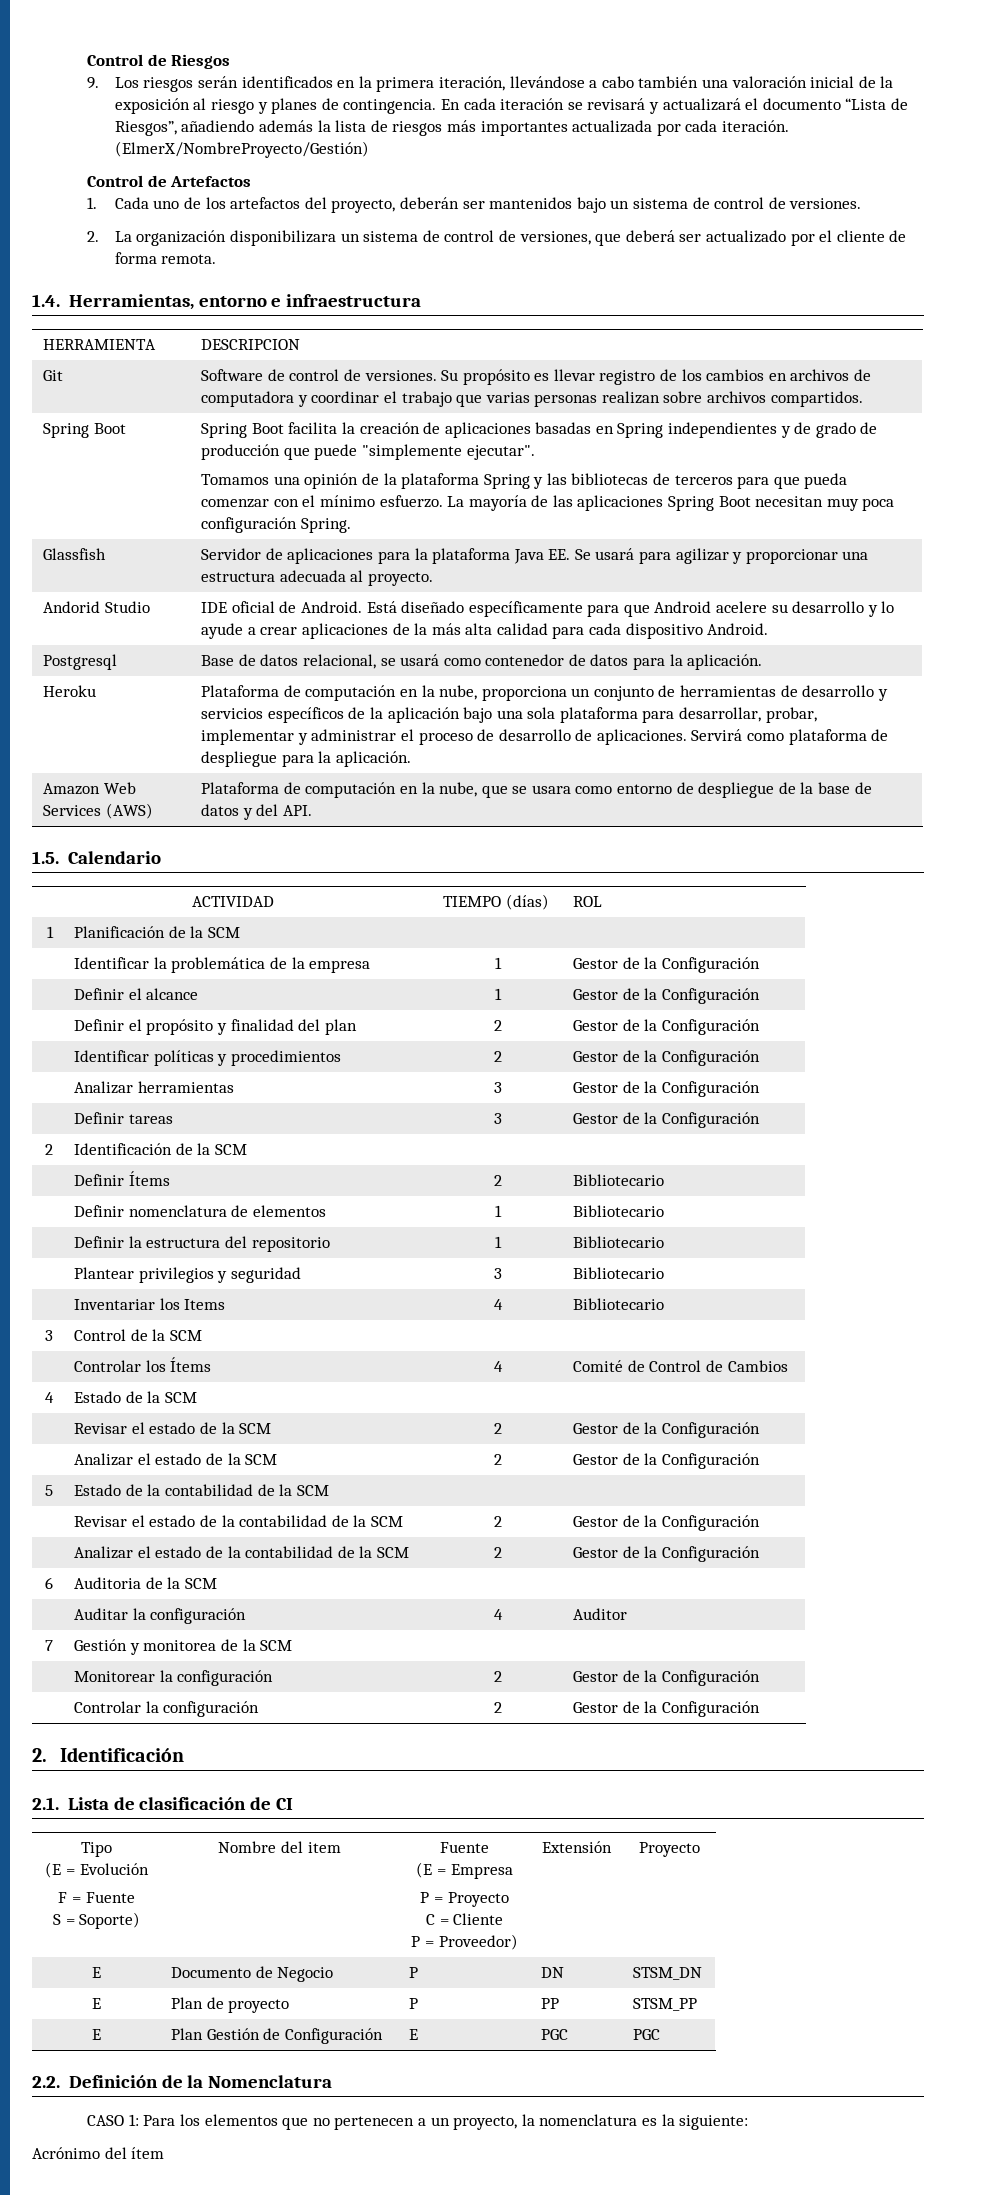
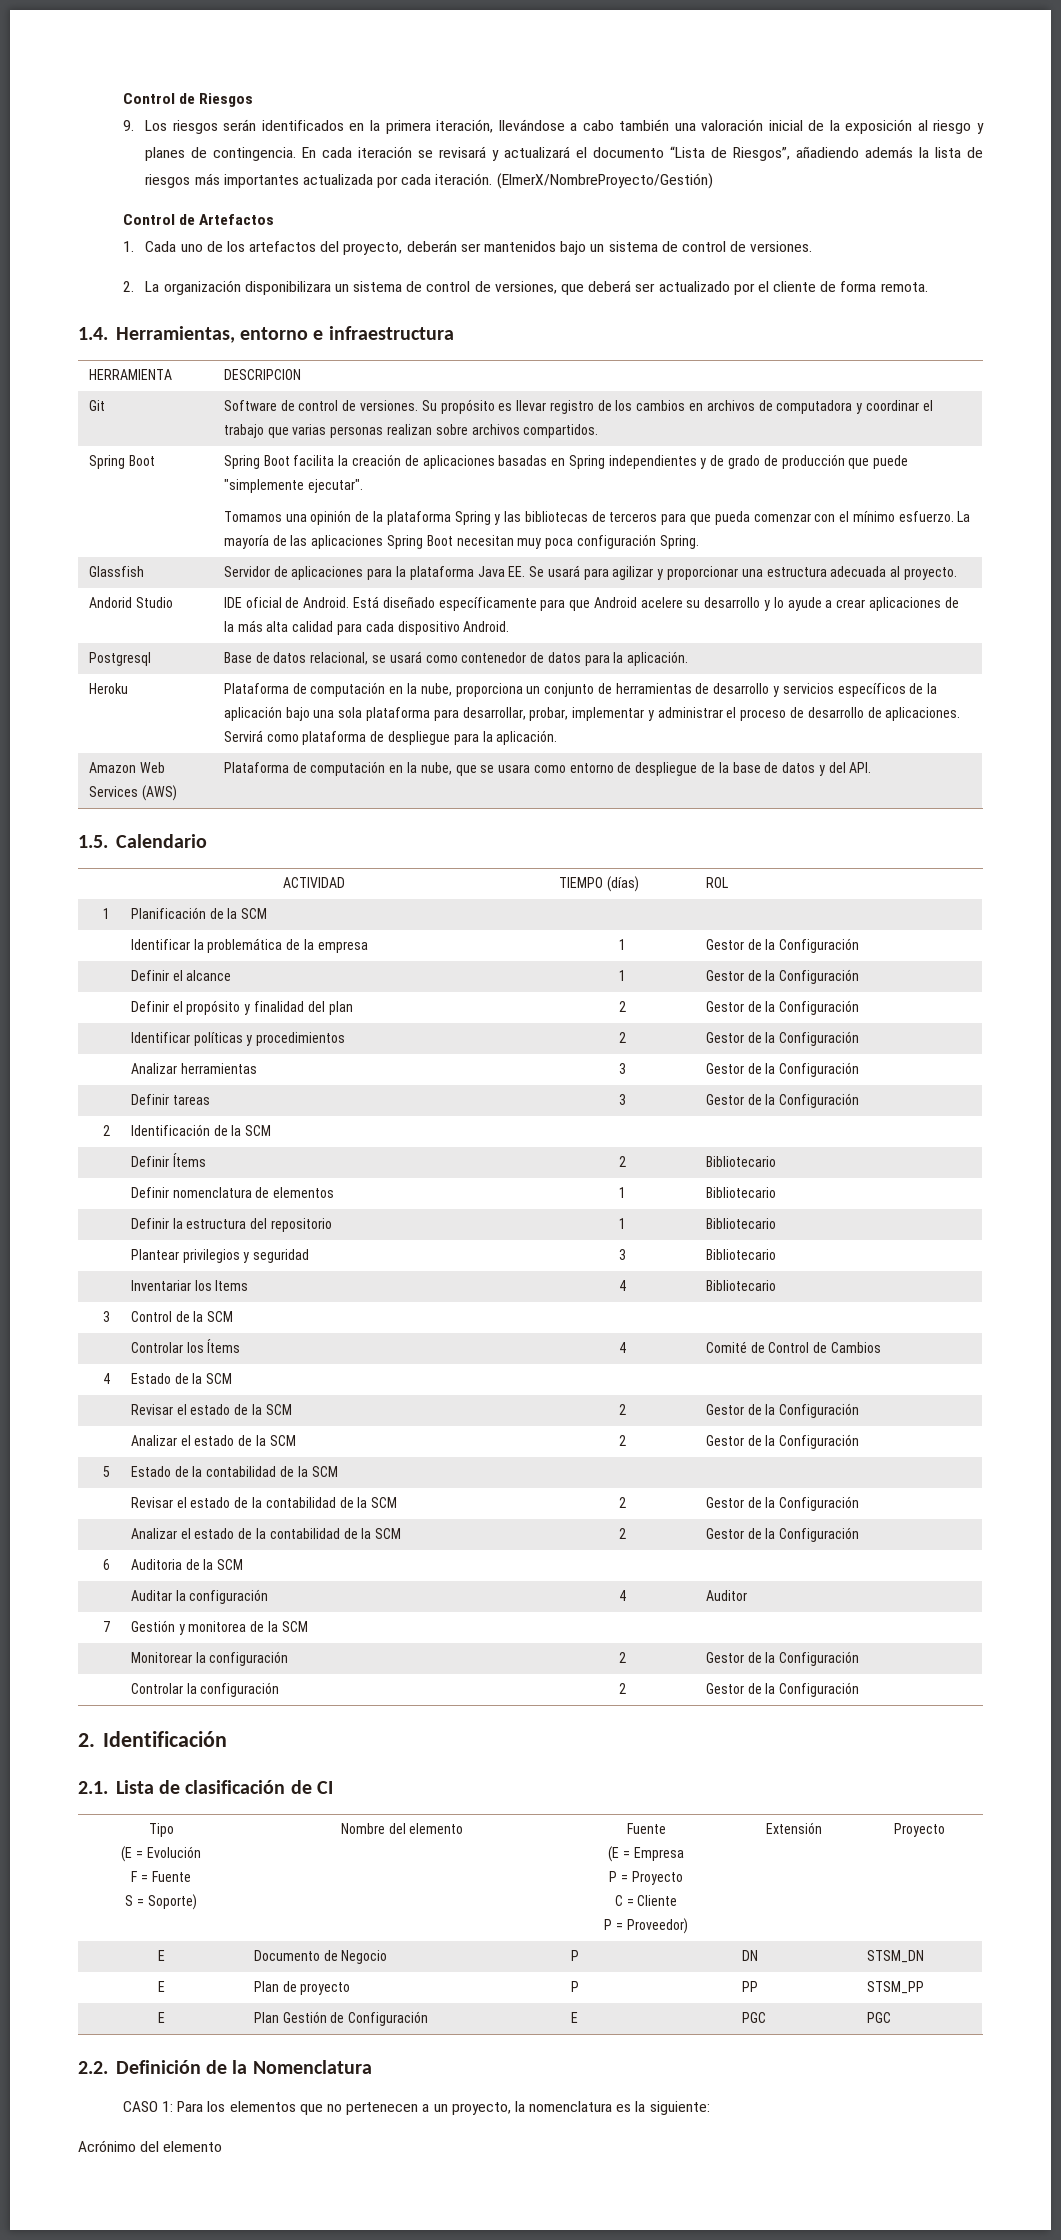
  Tipo
  (E = Evolución
  F = Fuente
- S = Soporte) | Nombre del item | Fuente
+ S = Soporte) | Nombre del elemento | Fuente
- Acrónimo del ítem
+ Acrónimo del elemento

